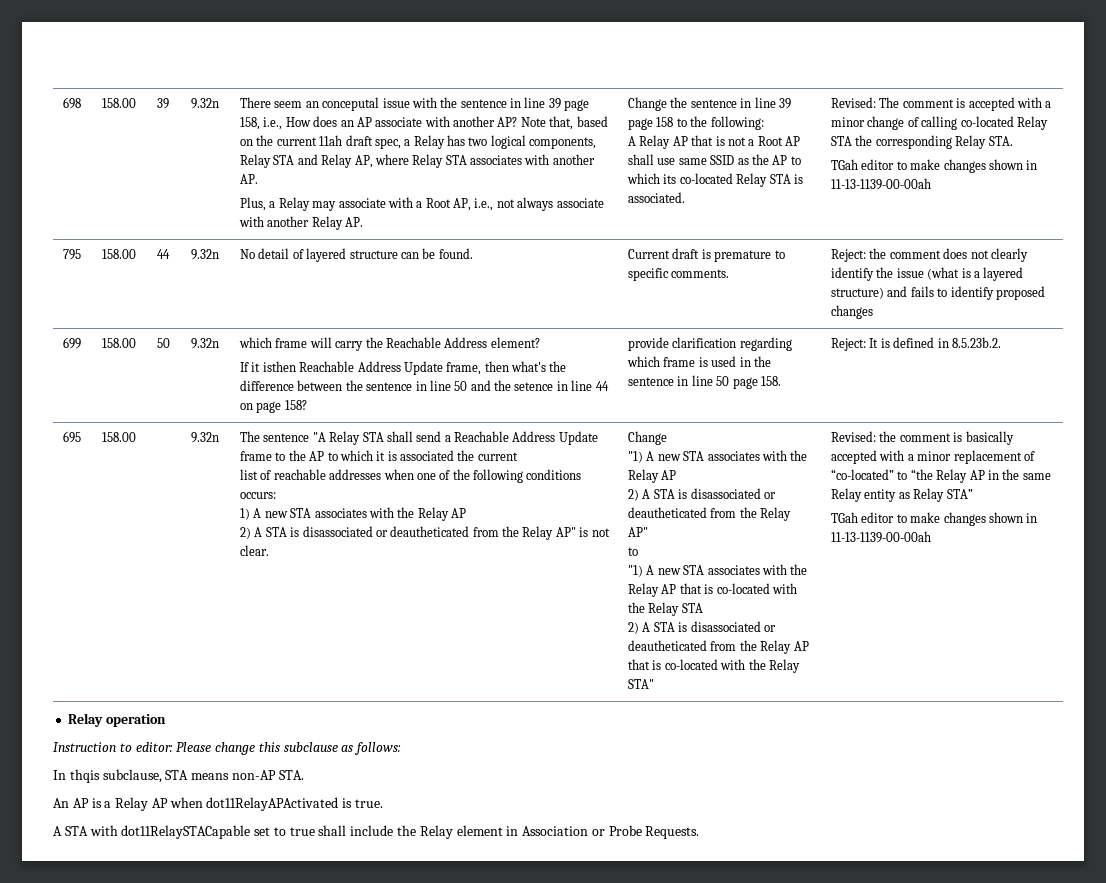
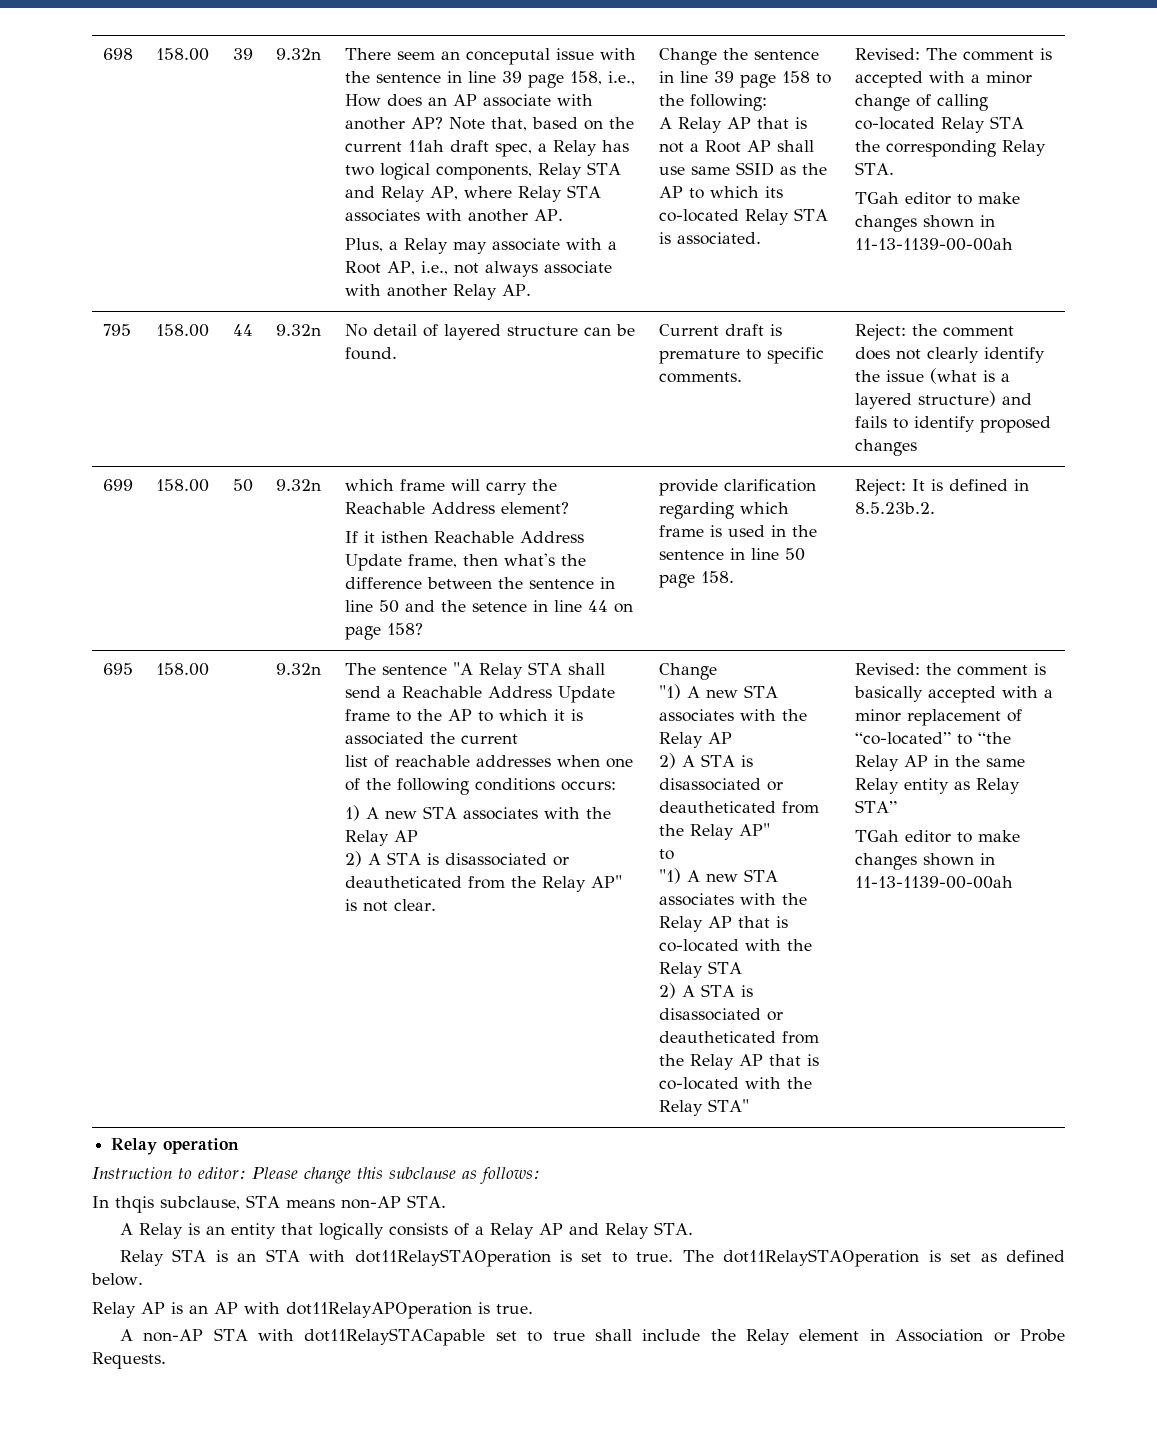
- An AP is a Relay AP when dot11RelayAPActivated is true.
+ A Relay is an entity that logically consists of a Relay AP and Relay STA.
+ Relay STA is an STA with dot11RelaySTAOperation is set to true. The dot11RelaySTAOperation is set as defined below.
+ Relay AP is an AP with dot11RelayAPOperation is true.
- A STA with dot11RelaySTACapable set to true shall include the Relay element in Association or Probe Requests.
+ A non-AP STA with dot11RelaySTACapable set to true shall include the Relay element in Association or Probe Requests.

